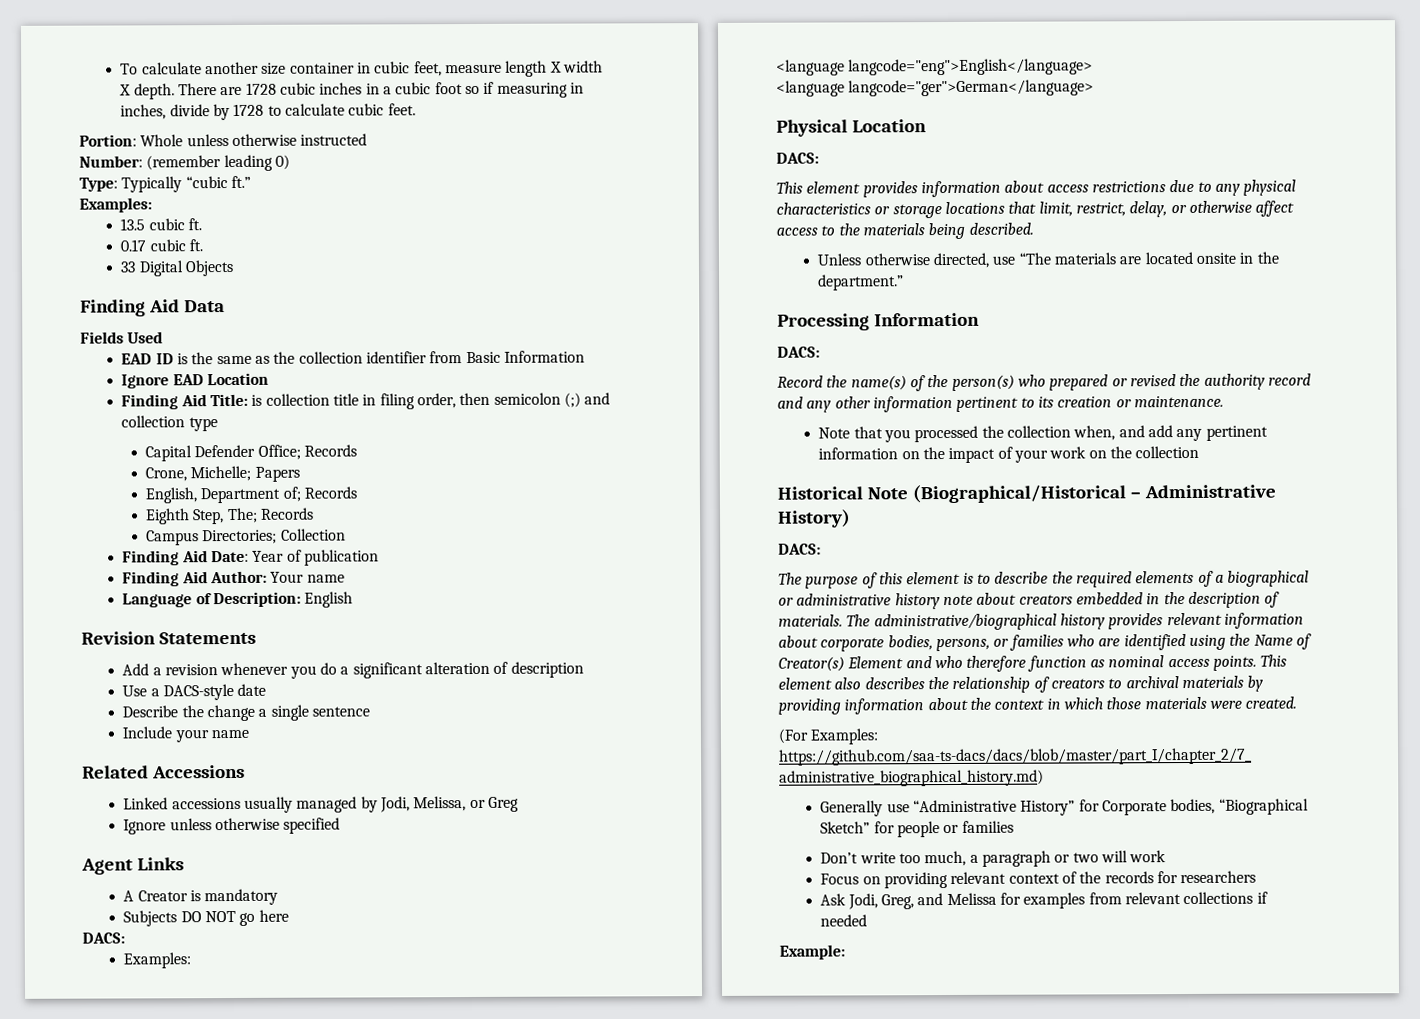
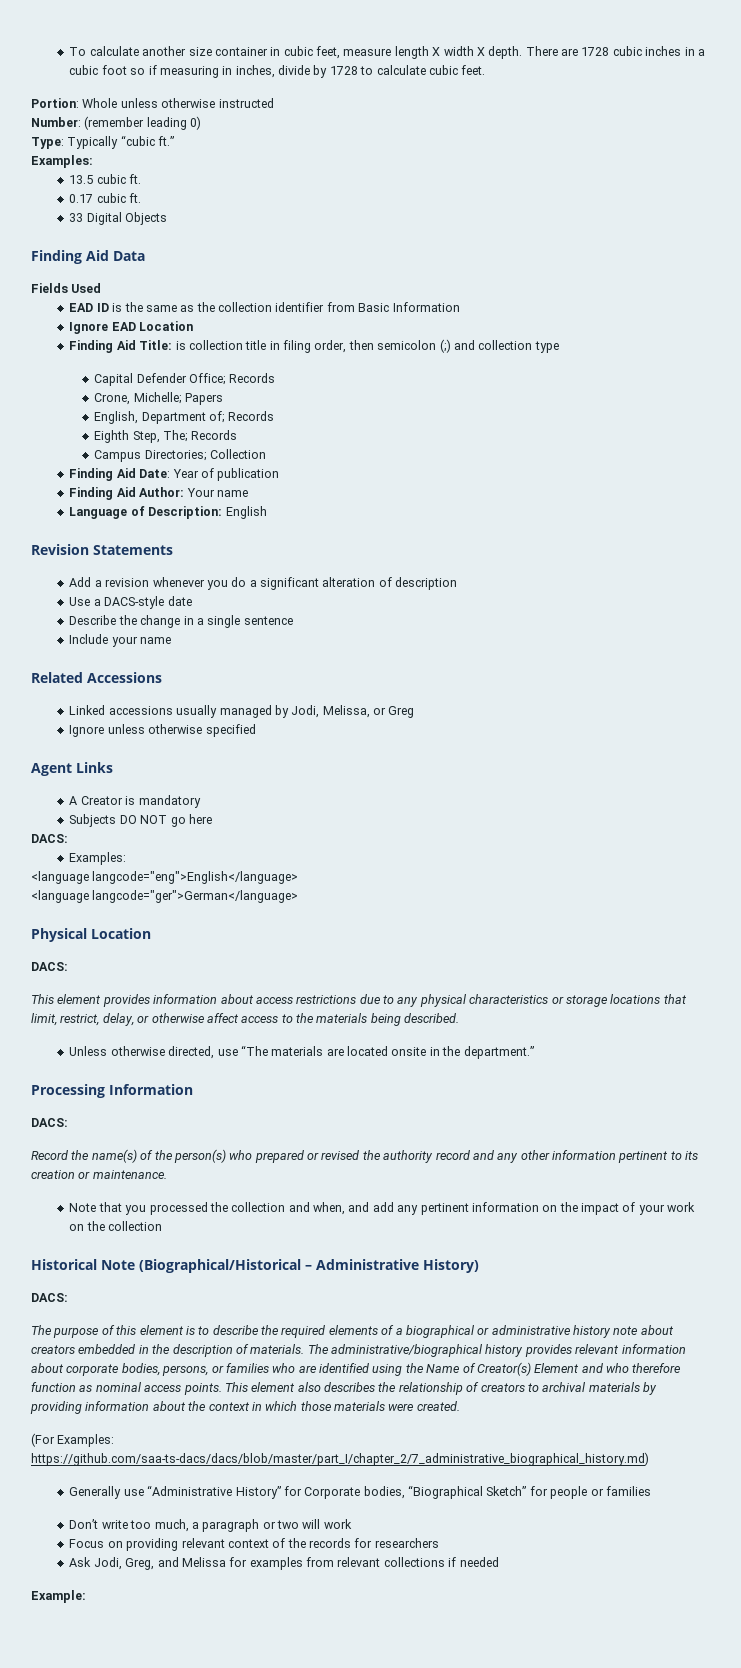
- Describe the change a single sentence
+ Describe the change in a single sentence
- Note that you processed the collection when, and add any pertinent information on the impact of your work on the collection
+ Note that you processed the collection and when, and add any pertinent information on the impact of your work on the collection

